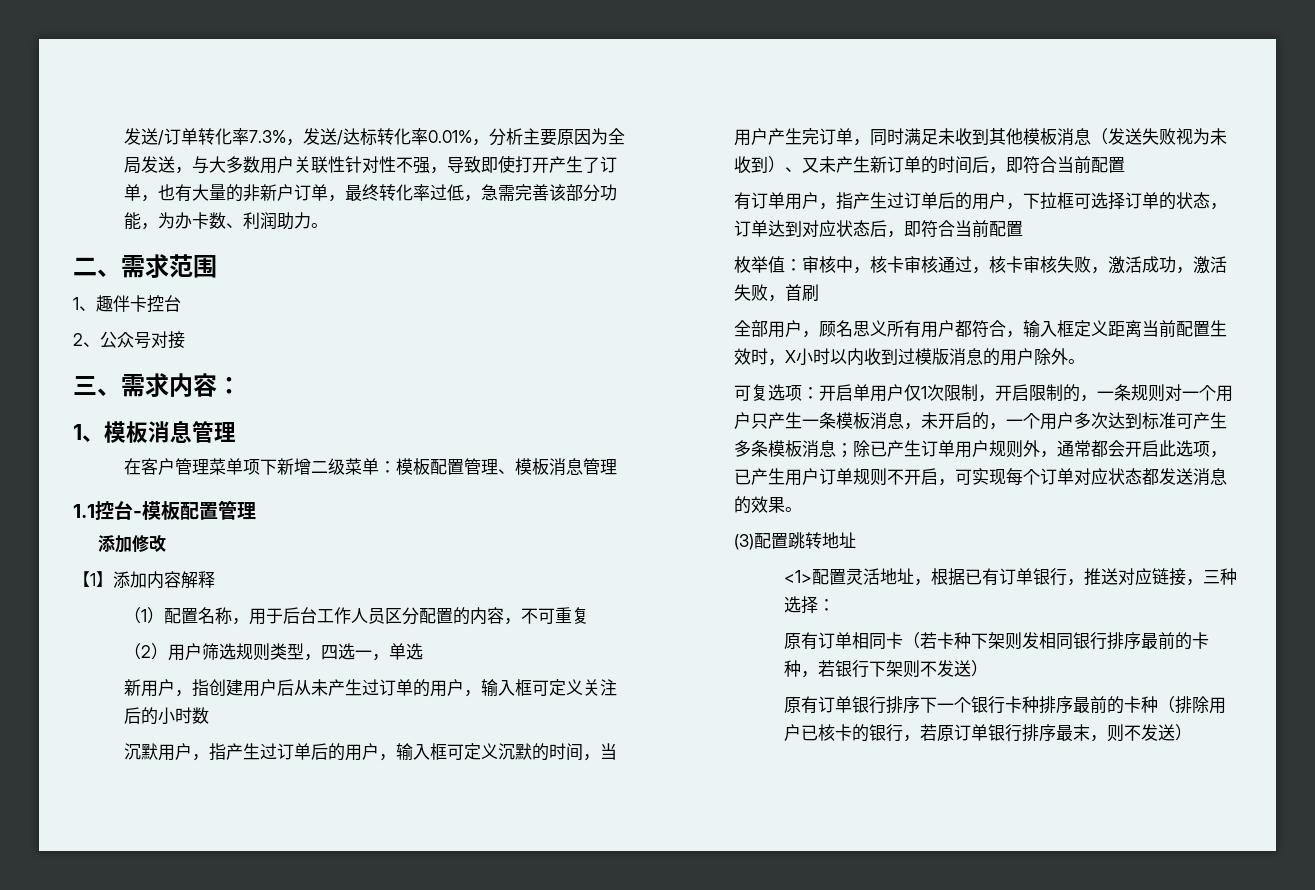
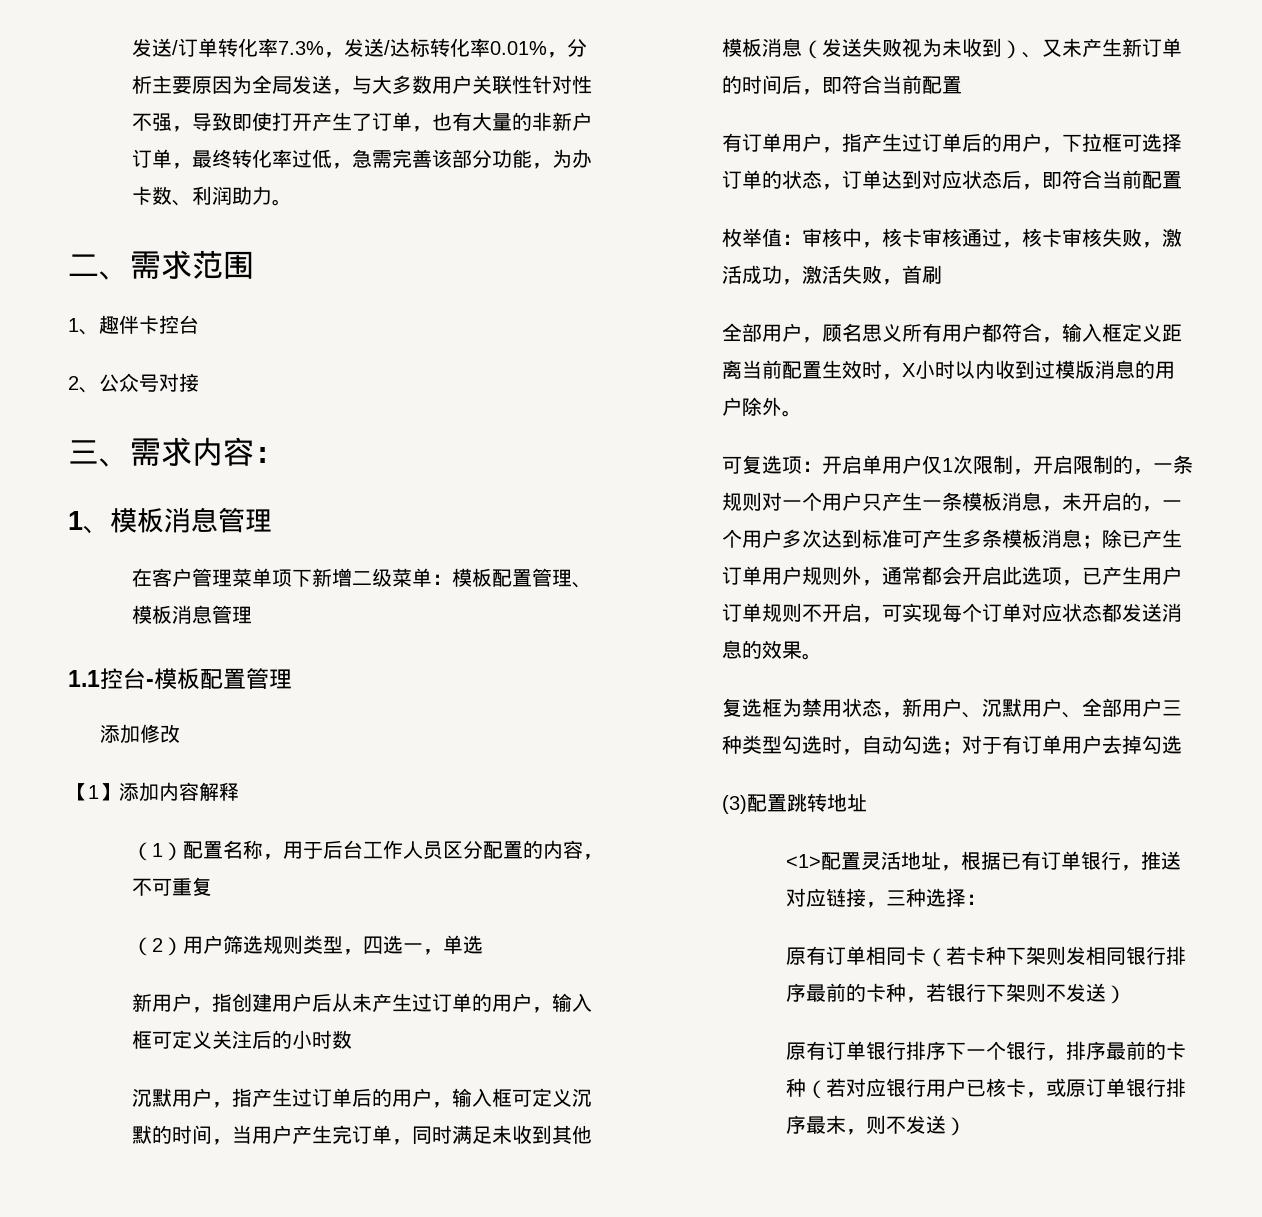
+ 复选框为禁用状态，新用户、沉默用户、全部用户三种类型勾选时，自动勾选；对于有订单用户去掉勾选
- 原有订单银行排序下一个银行卡种排序最前的卡种（排除用户已核卡的银行，若原订单银行排序最末，则不发送）
+ 原有订单银行排序下一个银行，排序最前的卡种（若对应银行用户已核卡，或原订单银行排序最末，则不发送）

